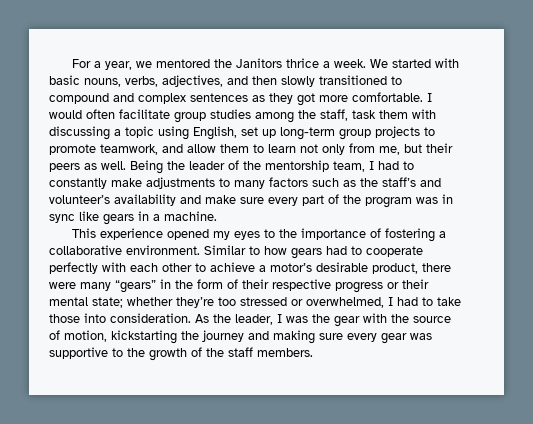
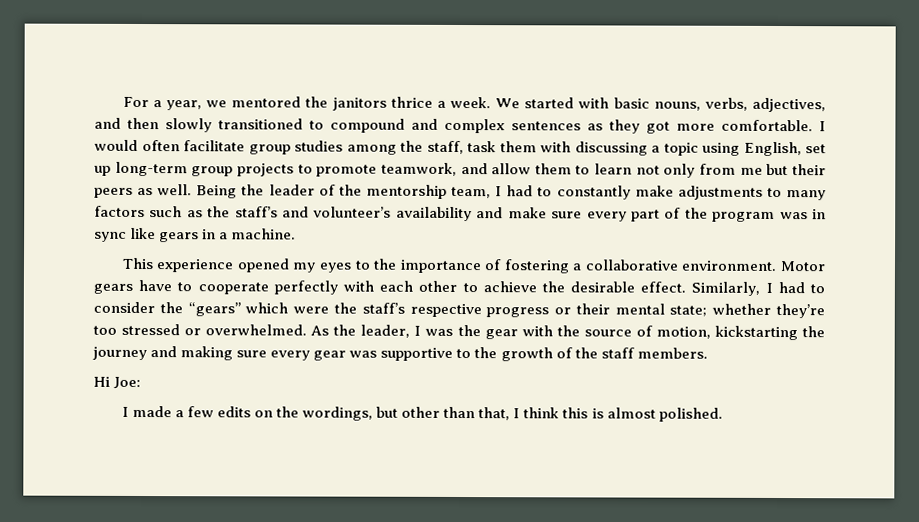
- For a year, we mentored the Janitors thrice a week.
+ For a year, we mentored the janitors thrice a week.
- I would often facilitate group studies among the staff, task them with discussing a topic using English, set up long-term group projects to promote teamwork, and allow them to learn not only from me, but their peers as well.
+ I would often facilitate group studies among the staff, task them with discussing a topic using English, set up long-term group projects to promote teamwork, and allow them to learn not only from me but their peers as well.
- Similar to how gears had to cooperate perfectly with each other to achieve a motor’s desirable product, there were many “gears” in the form of their respective progress or their mental state; whether they’re too stressed or overwhelmed, I had to take those into consideration.
+ Motor gears have to cooperate perfectly with each other to achieve the desirable effect. Similarly, I had to consider the “gears” which were the staff’s respective progress or their mental state; whether they’re too stressed or overwhelmed.
+ Hi Joe:
+ I made a few edits on the wordings, but other than that, I think this is almost polished.

